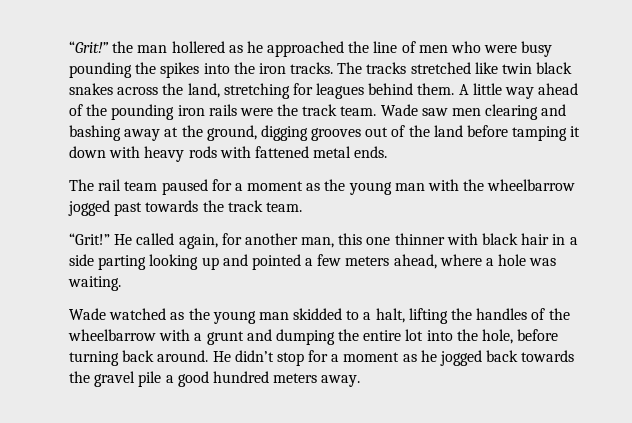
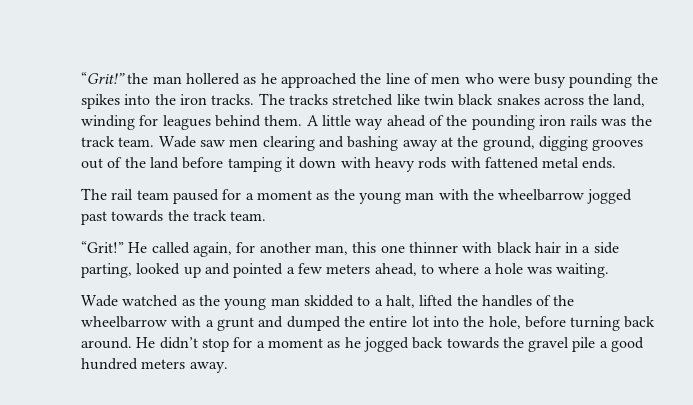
- The tracks stretched like twin black snakes across the land, stretching for leagues behind them.
+ The tracks stretched like twin black snakes across the land, winding for leagues behind them.
- A little way ahead of the pounding iron rails were the track team.
+ A little way ahead of the pounding iron rails was the track team.
- He called again, for another man, this one thinner with black hair in a side parting looking up and pointed a few meters ahead, where a hole was waiting.
+ He called again, for another man, this one thinner with black hair in a side parting, looked up and pointed a few meters ahead, to where a hole was waiting.
- Wade watched as the young man skidded to a halt, lifting the handles of the wheelbarrow with a grunt and dumping the entire lot into the hole, before turning back around.
+ Wade watched as the young man skidded to a halt, lifted the handles of the wheelbarrow with a grunt and dumped the entire lot into the hole, before turning back around.

